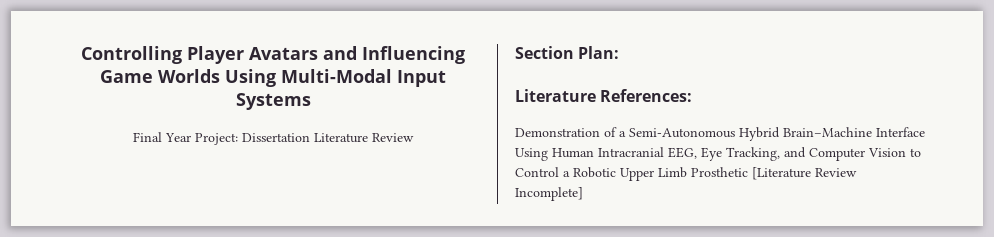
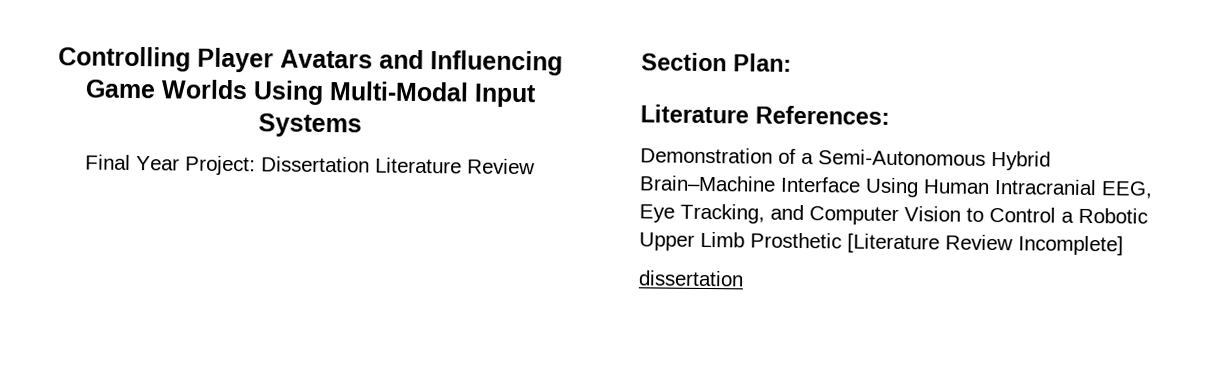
+ dissertation

